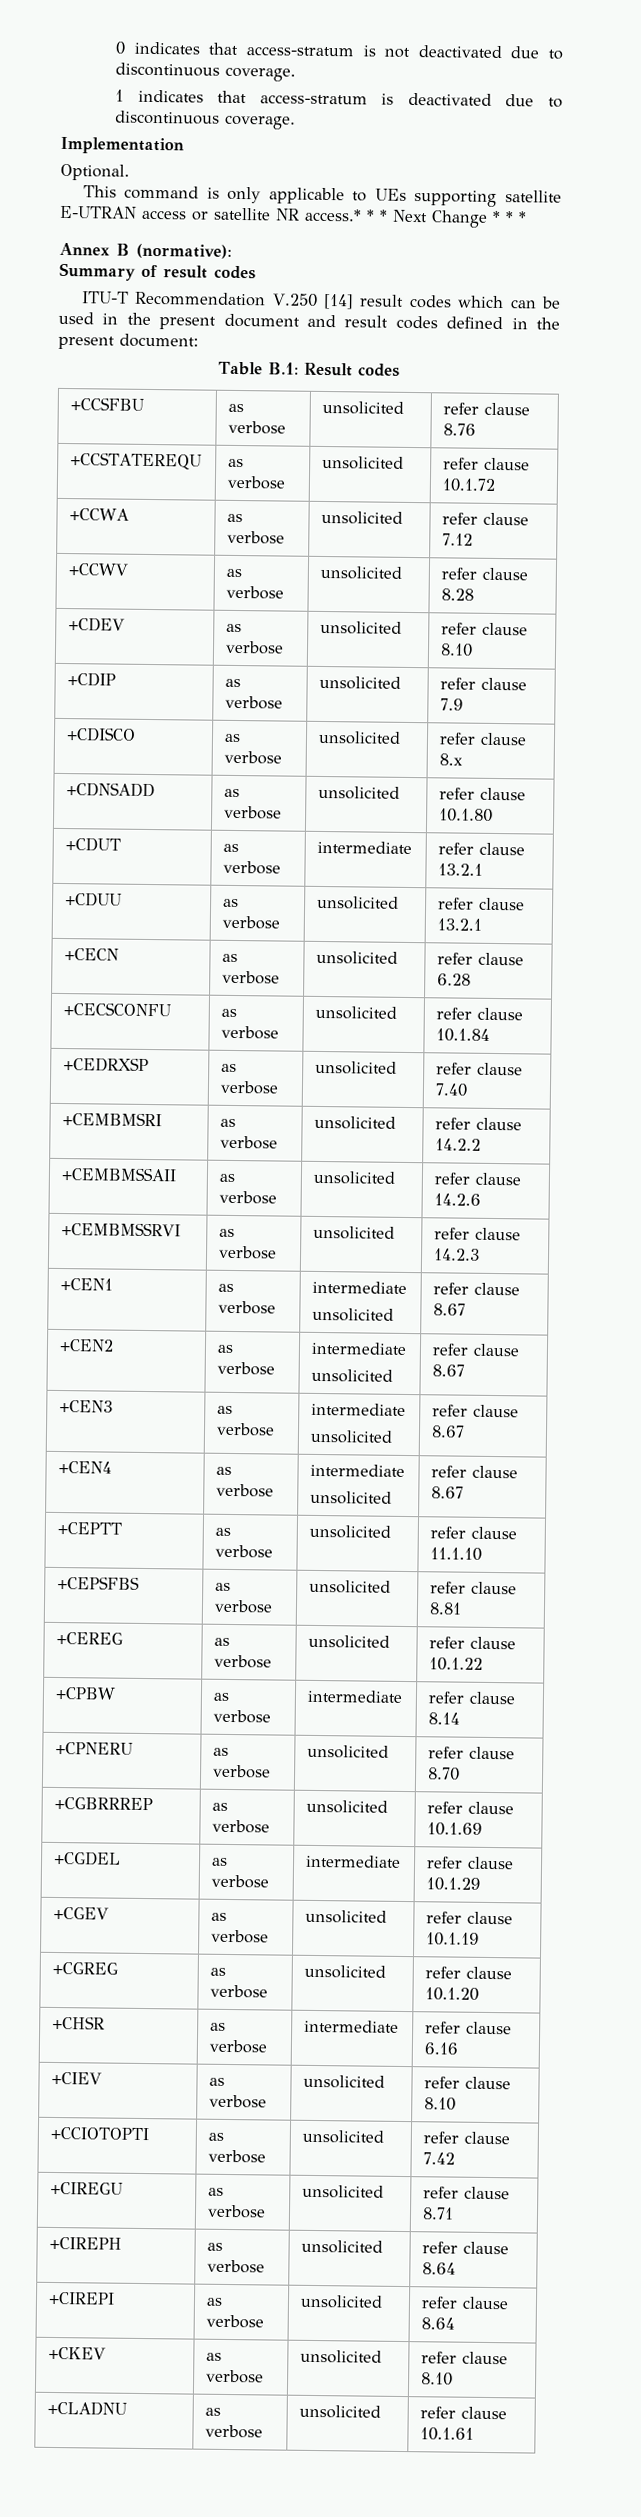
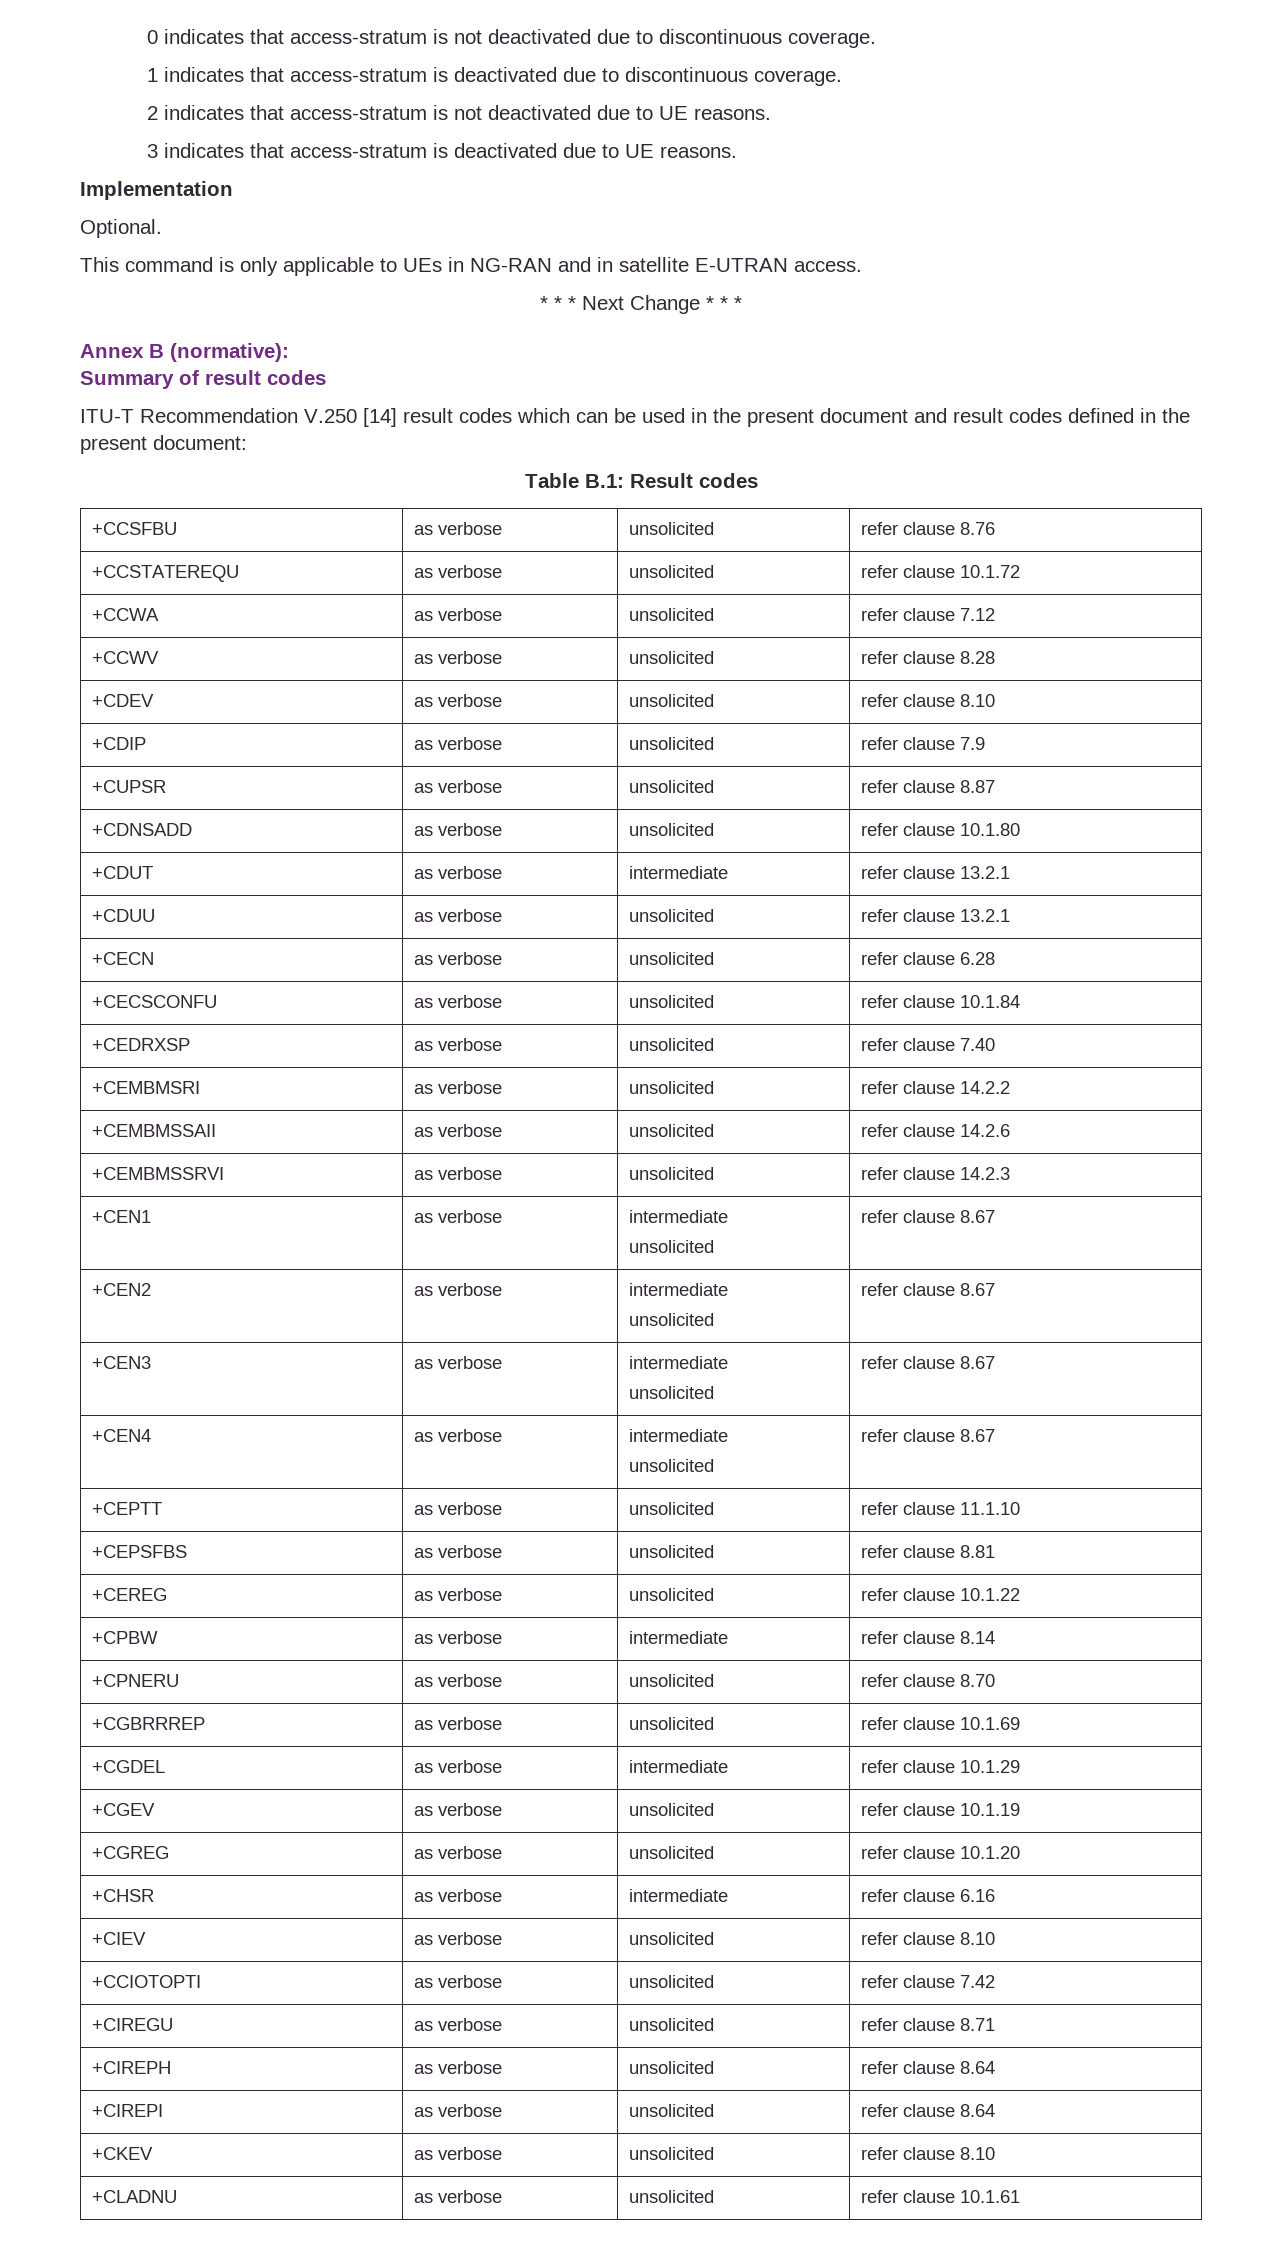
+ 2 indicates that access-stratum is not deactivated due to UE reasons.
+ 3 indicates that access-stratum is deactivated due to UE reasons.
- This command is only applicable to UEs supporting satellite E-UTRAN access or satellite NR access.* * * Next Change * * *
+ This command is only applicable to UEs in NG-RAN and in satellite E-UTRAN access.
+ * * * Next Change * * *
- +CDISCO | as verbose | unsolicited | refer clause 8.x
+ +CUPSR | as verbose | unsolicited | refer clause 8.87

